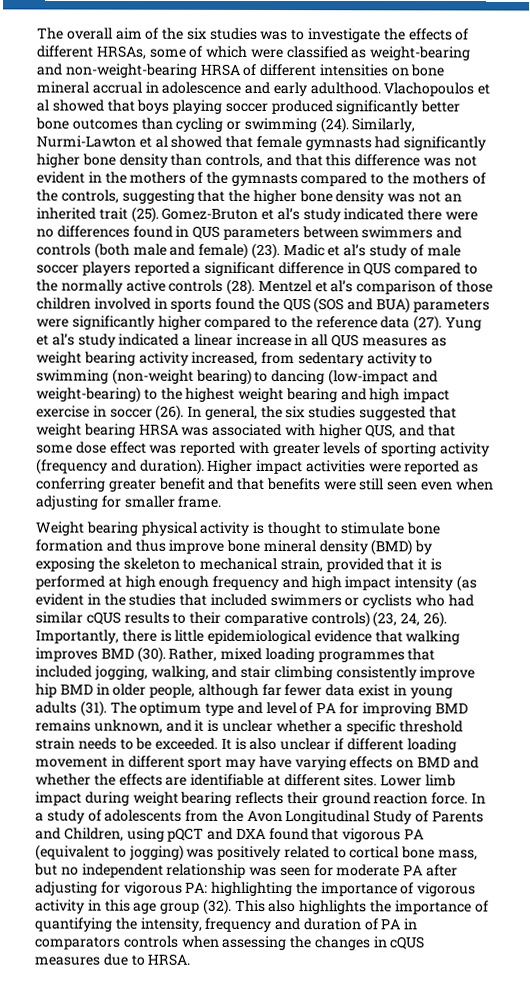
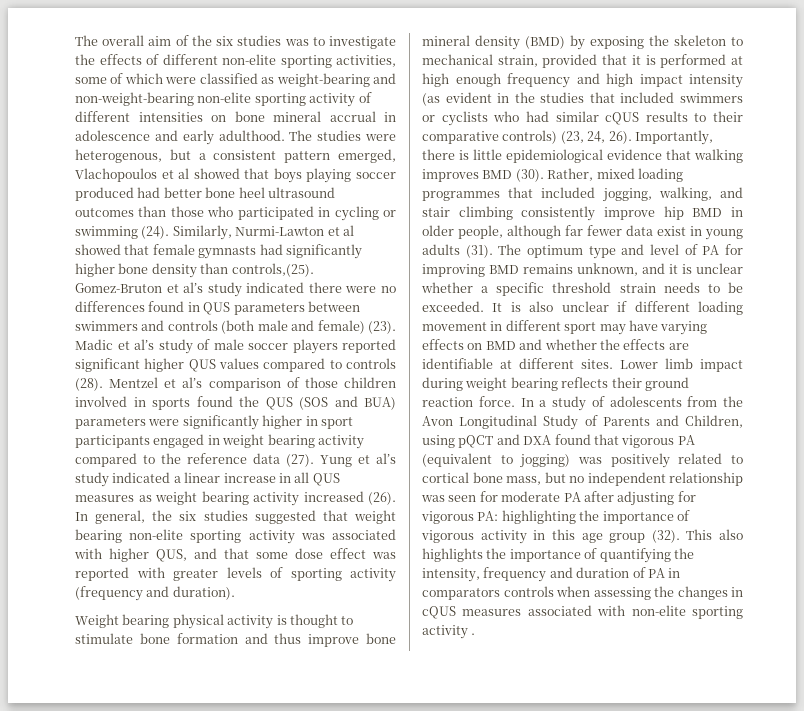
- The overall aim of the six studies was to investigate the effects of different HRSAs, some of which were classified as weight-bearing and non-weight-bearing HRSA of different intensities on bone mineral accrual in adolescence and early adulthood.
+ The overall aim of the six studies was to investigate the effects of different non-elite sporting activities, some of which were classified as weight-bearing and non-weight-bearing non-elite sporting activity of different intensities on bone mineral accrual in adolescence and early adulthood.
- Vlachopoulos et al showed that boys playing soccer produced significantly better bone outcomes than cycling or swimming (24).
+ The studies were heterogenous, but a consistent pattern emerged, Vlachopoulos et al showed that boys playing soccer produced had better bone heel ultrasound outcomes than those who participated in cycling or swimming (24).
- Similarly, Nurmi-Lawton et al showed that female gymnasts had significantly higher bone density than controls, and that this difference was not evident in the mothers of the gymnasts compared to the mothers of the controls, suggesting that the higher bone density was not an inherited trait (25).
+ Similarly, Nurmi-Lawton et al showed that female gymnasts had significantly higher bone density than controls,(25).
- Madic et al’s study of male soccer players reported a significant difference in QUS compared to the normally active controls (28).
+ Madic et al’s study of male soccer players reported significant higher QUS values compared to controls (28).
- Mentzel et al’s comparison of those children involved in sports found the QUS (SOS and BUA) parameters were significantly higher compared to the reference data (27).
+ Mentzel et al’s comparison of those children involved in sports found the QUS (SOS and BUA) parameters were significantly higher in sport participants engaged in weight bearing activity compared to the reference data (27).
- Yung et al’s study indicated a linear increase in all QUS measures as weight bearing activity increased, from sedentary activity to swimming (non-weight bearing) to dancing (low-impact and weight-bearing) to the highest weight bearing and high impact exercise in soccer (26).
+ Yung et al’s study indicated a linear increase in all QUS measures as weight bearing activity increased (26).
- In general, the six studies suggested that weight bearing HRSA was associated with higher QUS, and that some dose effect was reported with greater levels of sporting activity (frequency and duration). Higher impact activities were reported as conferring greater benefit and that benefits were still seen even when adjusting for smaller frame.
+ In general, the six studies suggested that weight bearing non-elite sporting activity was associated with higher QUS, and that some dose effect was reported with greater levels of sporting activity (frequency and duration).
- This also highlights the importance of quantifying the intensity, frequency and duration of PA in comparators controls when assessing the changes in cQUS measures due to HRSA.
+ This also highlights the importance of quantifying the intensity, frequency and duration of PA in comparators controls when assessing the changes in cQUS measures associated with non-elite sporting activity .

